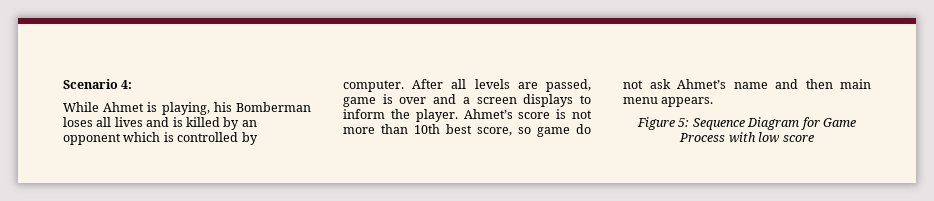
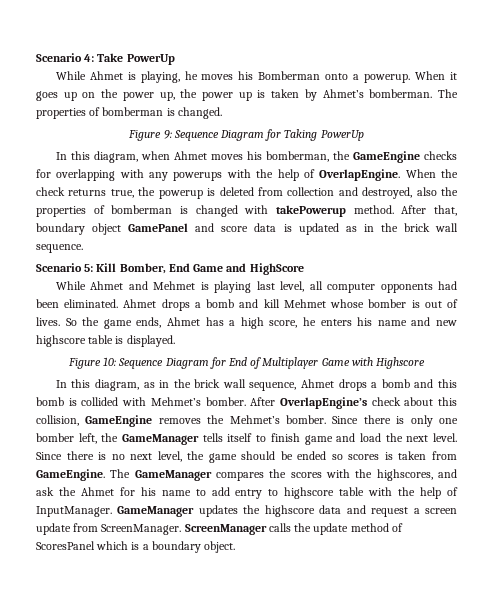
- Scenario 4:
+ Scenario 4: Take PowerUp
- While Ahmet is playing, his Bomberman loses all lives and is killed by an opponent which is controlled by computer. After all levels are passed, game is over and a screen displays to inform the player. Ahmet’s score is not more than 10th best score, so game do not ask Ahmet’s name and then main menu appears.
- Figure 5: Sequence Diagram for Game Process with low score
+ While Ahmet is playing, he moves his Bomberman onto a powerup. When it goes up on the power up, the power up is taken by Ahmet’s bomberman. The properties of bomberman is changed.
+ Figure 9: Sequence Diagram for Taking PowerUp
+ In this diagram, when Ahmet moves his bomberman, the GameEngine checks for overlapping with any powerups with the help of OverlapEngine. When the check returns true, the powerup is deleted from collection and destroyed, also the properties of bomberman is changed with takePowerup method. After that, boundary object GamePanel and score data is updated as in the brick wall sequence.
+ Scenario 5: Kill Bomber, End Game and HighScore
+ While Ahmet and Mehmet is playing last level, all computer opponents had been eliminated. Ahmet drops a bomb and kill Mehmet whose bomber is out of lives. So the game ends, Ahmet has a high score, he enters his name and new highscore table is displayed.
+ Figure 10: Sequence Diagram for End of Multiplayer Game with Highscore
+ In this diagram, as in the brick wall sequence, Ahmet drops a bomb and this bomb is collided with Mehmet’s bomber. After OverlapEngine’s check about this collision, GameEngine removes the Mehmet’s bomber. Since there is only one bomber left, the GameManager tells itself to finish game and load the next level. Since there is no next level, the game should be ended so scores is taken from GameEngine. The GameManager compares the scores with the highscores, and ask the Ahmet for his name to add entry to highscore table with the help of InputManager. GameManager updates the highscore data and request a screen update from ScreenManager. ScreenManager calls the update method of ScoresPanel which is a boundary object.

